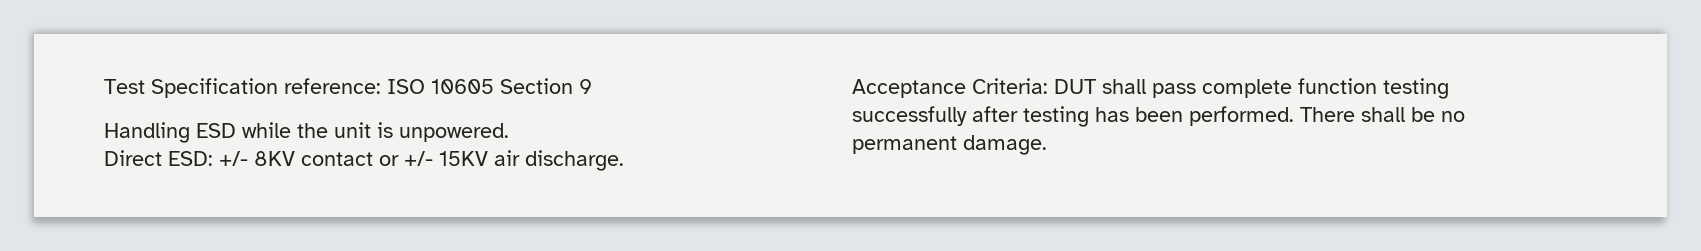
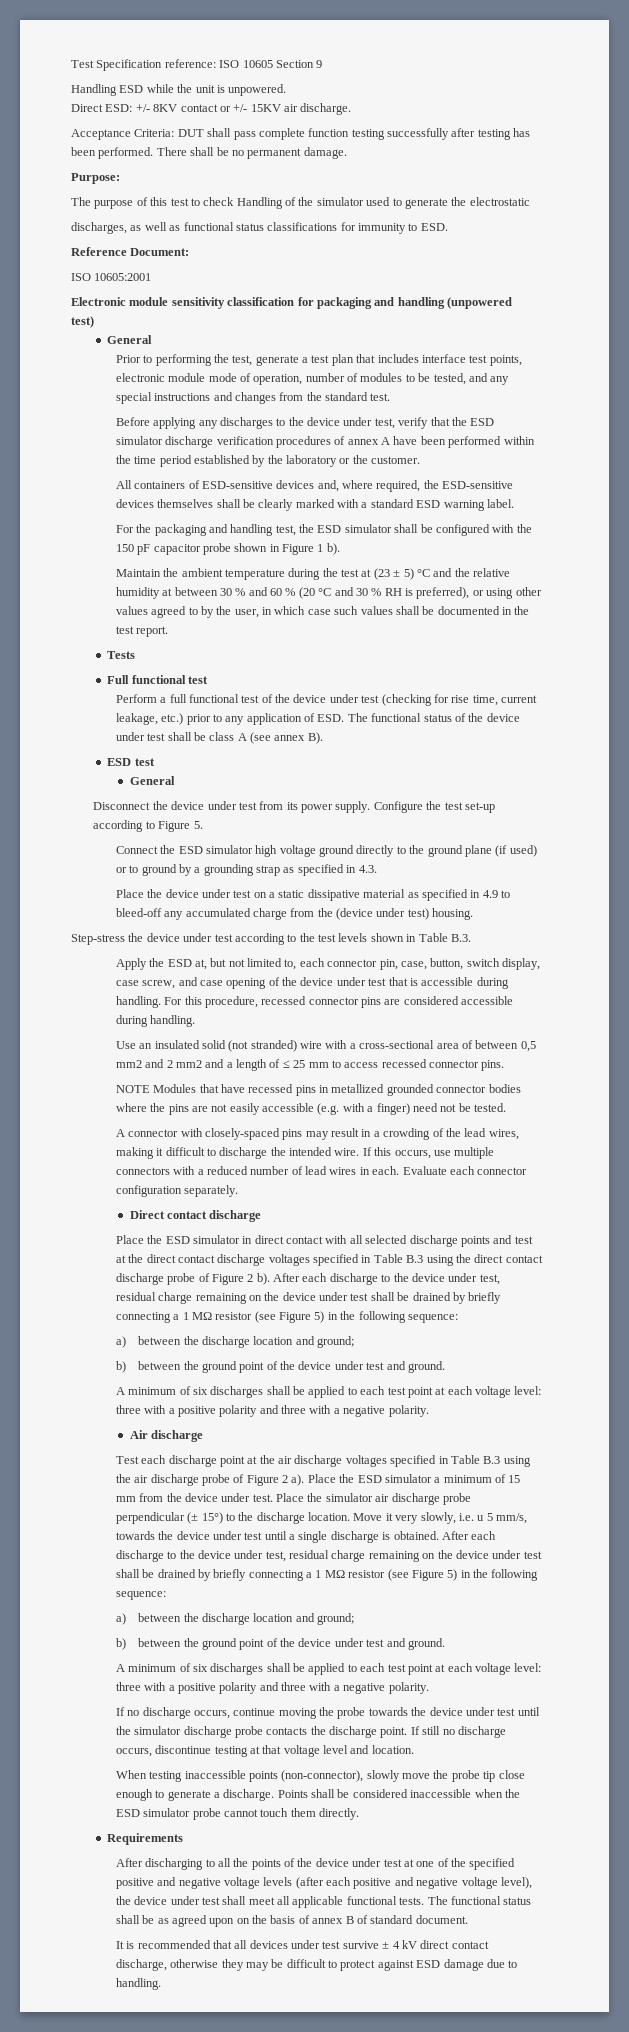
+ Purpose:
+ The purpose of this test to check Handling of the simulator used to generate the electrostatic
+ discharges, as well as functional status classifications for immunity to ESD.
+ Reference Document:
+ ISO 10605:2001
+ Electronic module sensitivity classification for packaging and handling (unpowered
+ test)
+ General
+ Prior to performing the test, generate a test plan that includes interface test points, electronic module mode of operation, number of modules to be tested, and any special instructions and changes from the standard test.
+ Before applying any discharges to the device under test, verify that the ESD simulator discharge verification procedures of annex A have been performed within the time period established by the laboratory or the customer.
+ All containers of ESD-sensitive devices and, where required, the ESD-sensitive devices themselves shall be clearly marked with a standard ESD warning label.
+ For the packaging and handling test, the ESD simulator shall be configured with the 150 pF capacitor probe shown in Figure 1 b).
+ Maintain the ambient temperature during the test at (23 ± 5) °C and the relative humidity at between 30 % and 60 % (20 °C and 30 % RH is preferred), or using other values agreed to by the user, in which case such values shall be documented in the test report.
+ Tests
+ Full functional test
+ Perform a full functional test of the device under test (checking for rise time, current leakage, etc.) prior to any application of ESD. The functional status of the device under test shall be class A (see annex B).
+ ESD test
+ General
+ Disconnect the device under test from its power supply. Configure the test set-up according to Figure 5.
+ Connect the ESD simulator high voltage ground directly to the ground plane (if used) or to ground by a grounding strap as specified in 4.3.
+ Place the device under test on a static dissipative material as specified in 4.9 to bleed-off any accumulated charge from the (device under test) housing.
+ Step-stress the device under test according to the test levels shown in Table B.3.
+ Apply the ESD at, but not limited to, each connector pin, case, button, switch display, case screw, and case opening of the device under test that is accessible during handling. For this procedure, recessed connector pins are considered accessible during handling.
+ Use an insulated solid (not stranded) wire with a cross-sectional area of between 0,5 mm2 and 2 mm2 and a length of ≤ 25 mm to access recessed connector pins.
+ NOTE Modules that have recessed pins in metallized grounded connector bodies where the pins are not easily accessible (e.g. with a finger) need not be tested.
+ A connector with closely-spaced pins may result in a crowding of the lead wires, making it difficult to discharge the intended wire. If this occurs, use multiple connectors with a reduced number of lead wires in each. Evaluate each connector configuration separately.
+ Direct contact discharge
+ Place the ESD simulator in direct contact with all selected discharge points and test at the direct contact discharge voltages specified in Table B.3 using the direct contact discharge probe of Figure 2 b). After each discharge to the device under test, residual charge remaining on the device under test shall be drained by briefly connecting a 1 MΩ resistor (see Figure 5) in the following sequence:
+ a) between the discharge location and ground;
+ b) between the ground point of the device under test and ground.
+ A minimum of six discharges shall be applied to each test point at each voltage level: three with a positive polarity and three with a negative polarity.
+ Air discharge
+ Test each discharge point at the air discharge voltages specified in Table B.3 using the air discharge probe of Figure 2 a). Place the ESD simulator a minimum of 15 mm from the device under test. Place the simulator air discharge probe perpendicular (± 15°) to the discharge location. Move it very slowly, i.e. u 5 mm/s, towards the device under test until a single discharge is obtained. After each discharge to the device under test, residual charge remaining on the device under test shall be drained by briefly connecting a 1 MΩ resistor (see Figure 5) in the following sequence:
+ a) between the discharge location and ground;
+ b) between the ground point of the device under test and ground.
+ A minimum of six discharges shall be applied to each test point at each voltage level: three with a positive polarity and three with a negative polarity.
+ If no discharge occurs, continue moving the probe towards the device under test until the simulator discharge probe contacts the discharge point. If still no discharge occurs, discontinue testing at that voltage level and location.
+ When testing inaccessible points (non-connector), slowly move the probe tip close enough to generate a discharge. Points shall be considered inaccessible when the ESD simulator probe cannot touch them directly.
+ Requirements
+ After discharging to all the points of the device under test at one of the specified positive and negative voltage levels (after each positive and negative voltage level), the device under test shall meet all applicable functional tests. The functional status shall be as agreed upon on the basis of annex B of standard document.
+ It is recommended that all devices under test survive ± 4 kV direct contact discharge, otherwise they may be difficult to protect against ESD damage due to handling.

